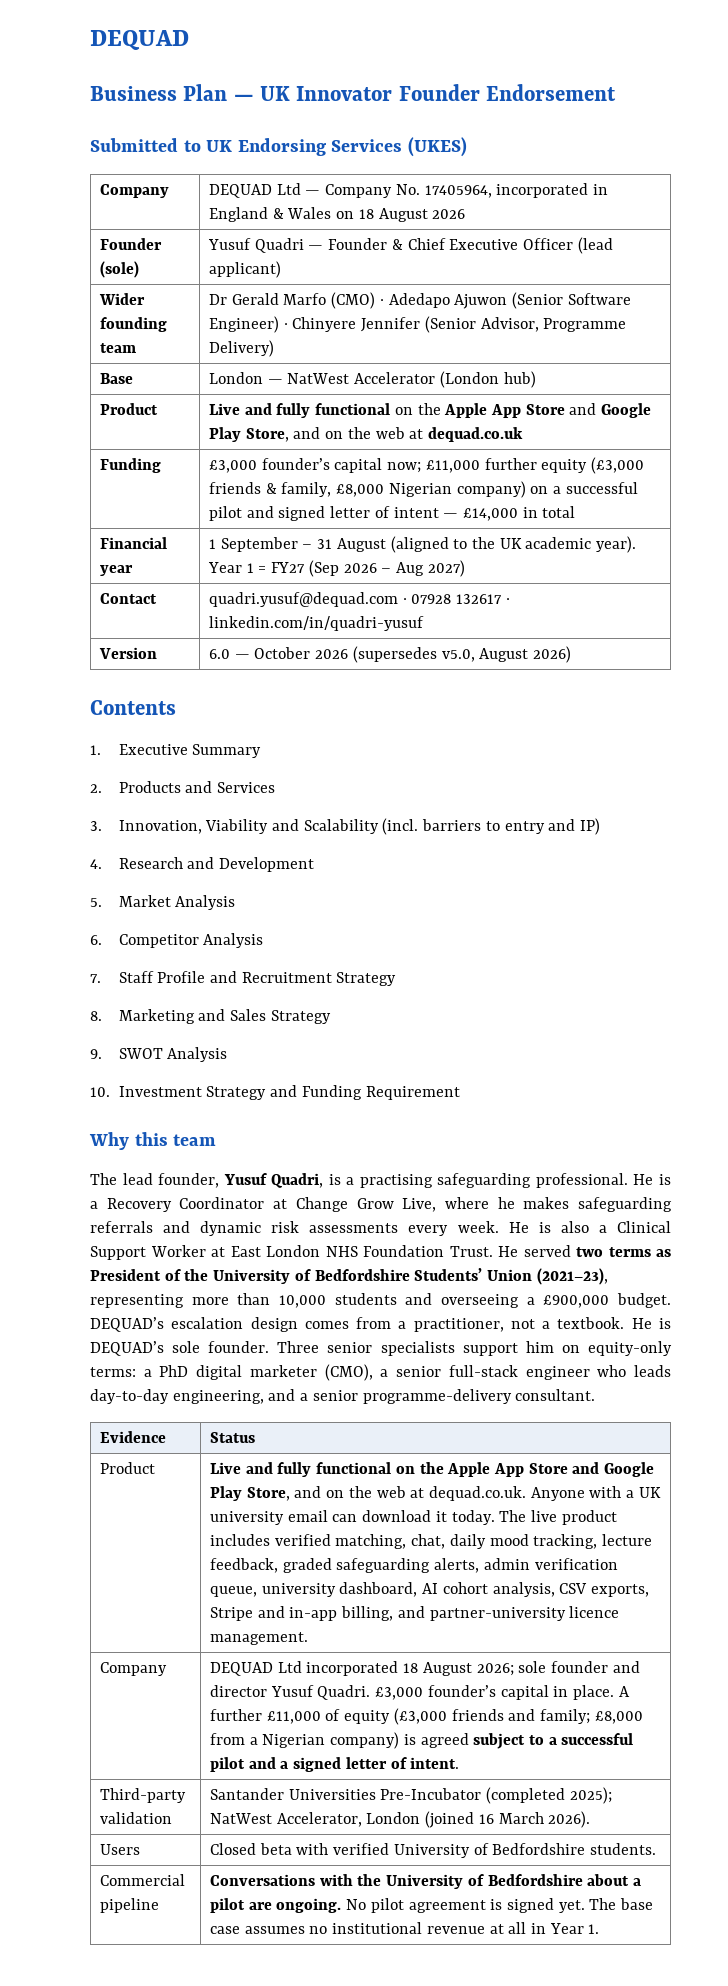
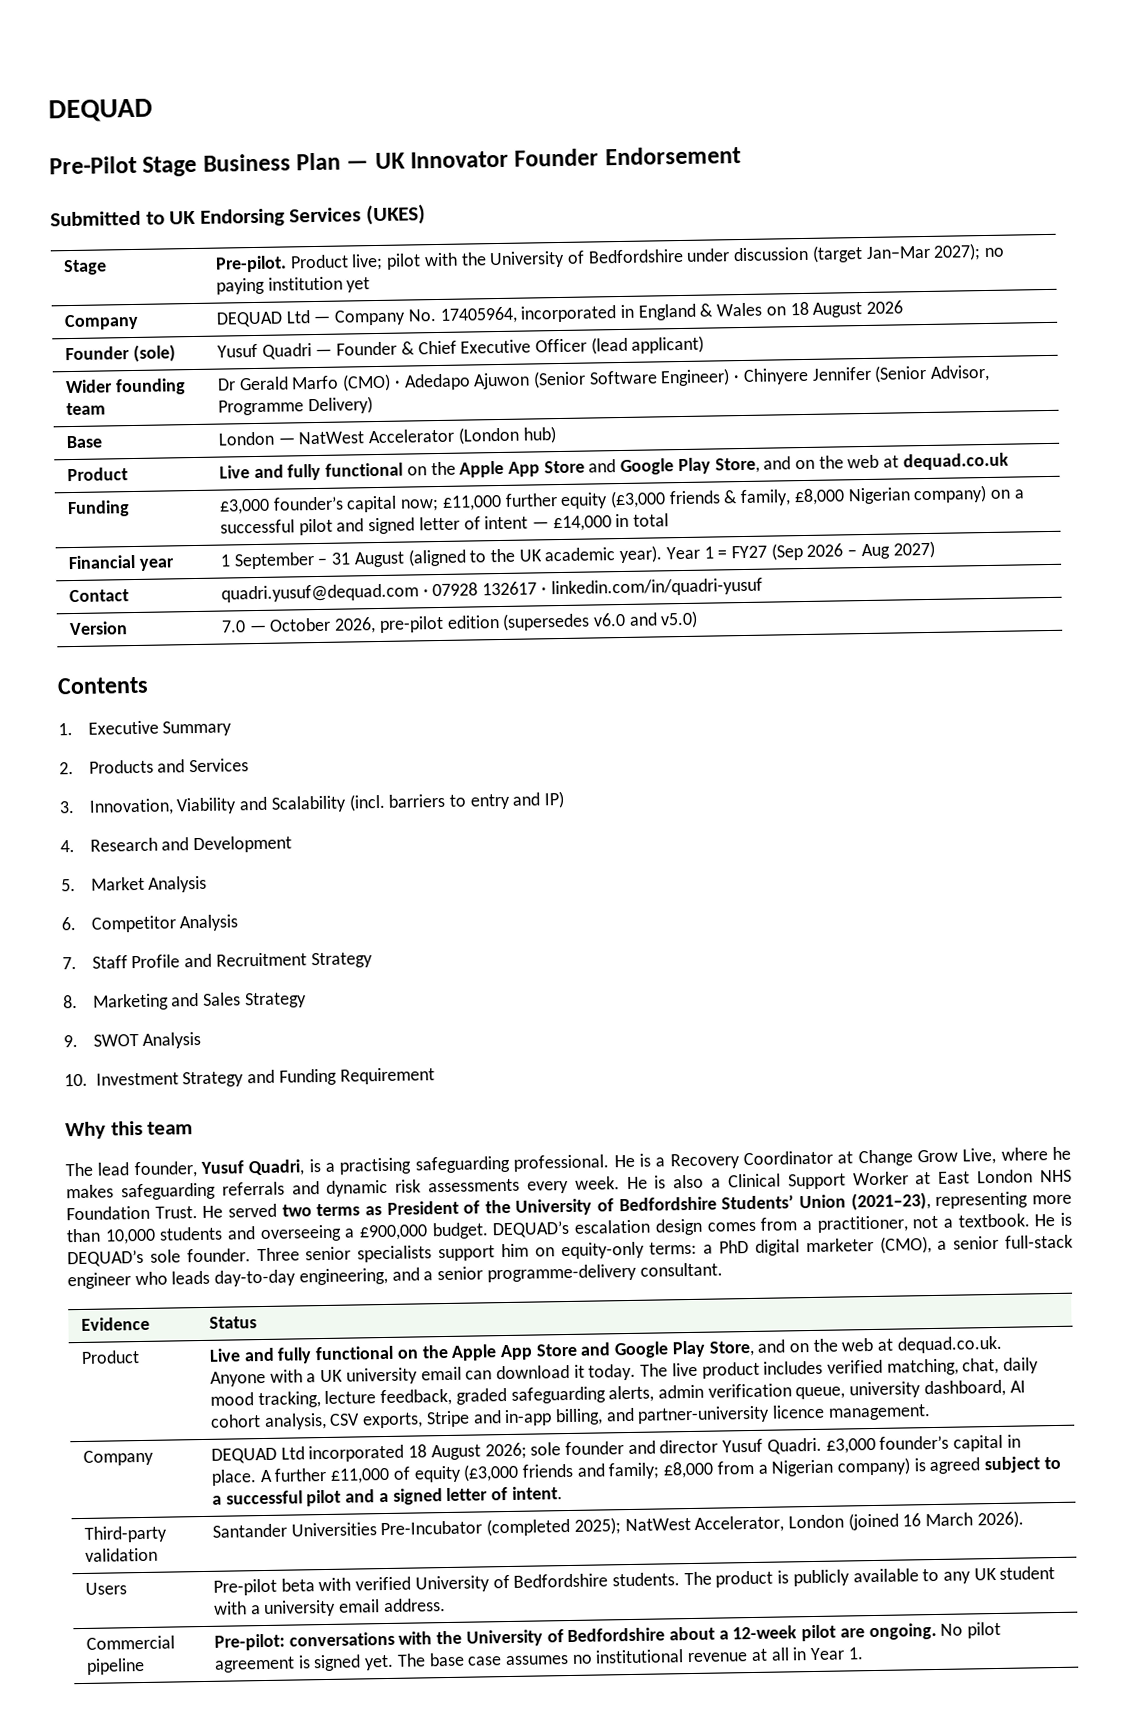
- Business Plan — UK Innovator Founder Endorsement
+ Pre-Pilot Stage Business Plan — UK Innovator Founder Endorsement
+ Stage | Pre-pilot. Product live; pilot with the University of Bedfordshire under discussion (target Jan–Mar 2027); no paying institution yet
- Version | 6.0 — October 2026 (supersedes v5.0, August 2026)
+ Version | 7.0 — October 2026, pre-pilot edition (supersedes v6.0 and v5.0)
- Users | Closed beta with verified University of Bedfordshire students.
+ Users | Pre-pilot beta with verified University of Bedfordshire students. The product is publicly available to any UK student with a university email address.
- Commercial pipeline | Conversations with the University of Bedfordshire about a pilot are ongoing. No pilot agreement is signed yet. The base case assumes no institutional revenue at all in Year 1.
+ Commercial pipeline | Pre-pilot: conversations with the University of Bedfordshire about a 12-week pilot are ongoing. No pilot agreement is signed yet. The base case assumes no institutional revenue at all in Year 1.

